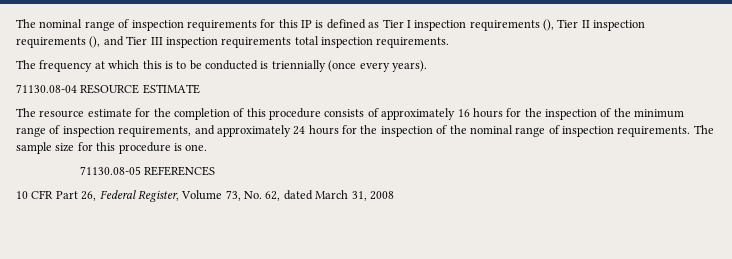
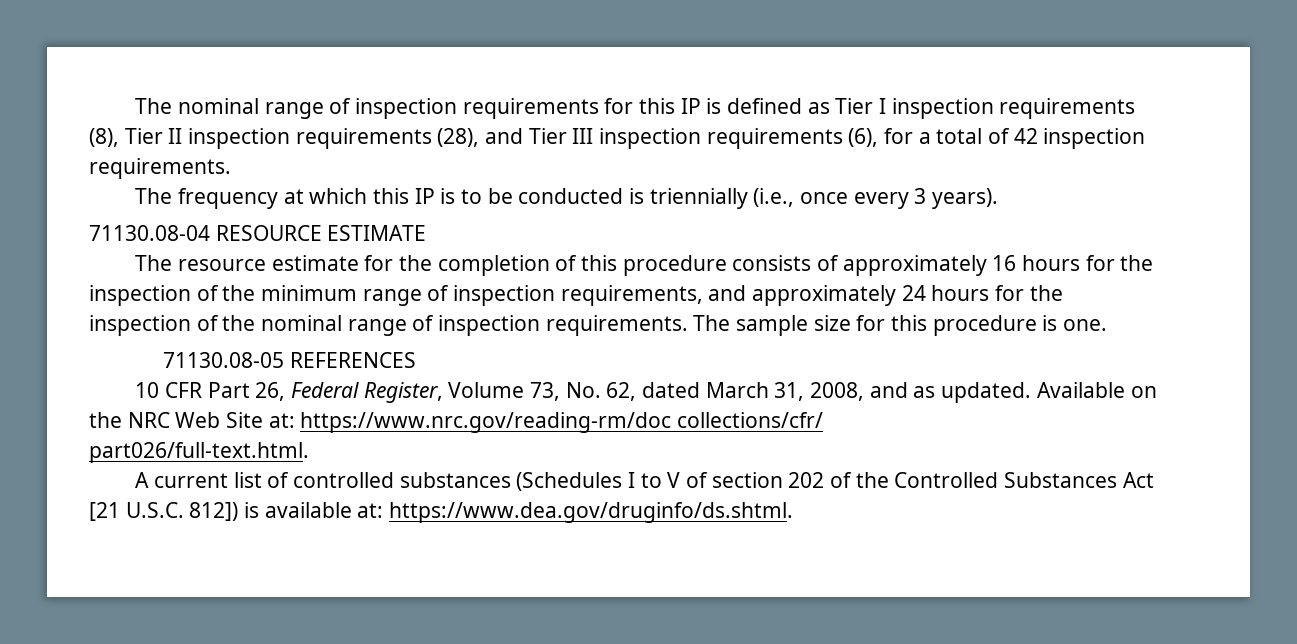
- The nominal range of inspection requirements for this IP is defined as Tier I inspection requirements (), Tier II inspection requirements (), and Tier III inspection requirements total inspection requirements.
+ The nominal range of inspection requirements for this IP is defined as Tier I inspection requirements (8), Tier II inspection requirements (28), and Tier III inspection requirements (6), for a total of 42 inspection requirements.
- The frequency at which this is to be conducted is triennially (once every years).
+ The frequency at which this IP is to be conducted is triennially (i.e., once every 3 years).
- 10 CFR Part 26, Federal Register, Volume 73, No. 62, dated March 31, 2008
+ 10 CFR Part 26, Federal Register, Volume 73, No. 62, dated March 31, 2008, and as updated. Available on the NRC Web Site at: https://www.nrc.gov/reading-rm/doc collections/cfr/
+ part026/full-text.html.
+ A current list of controlled substances (Schedules I to V of section 202 of the Controlled Substances Act [21 U.S.C. 812]) is available at: https://www.dea.gov/druginfo/ds.shtml.

